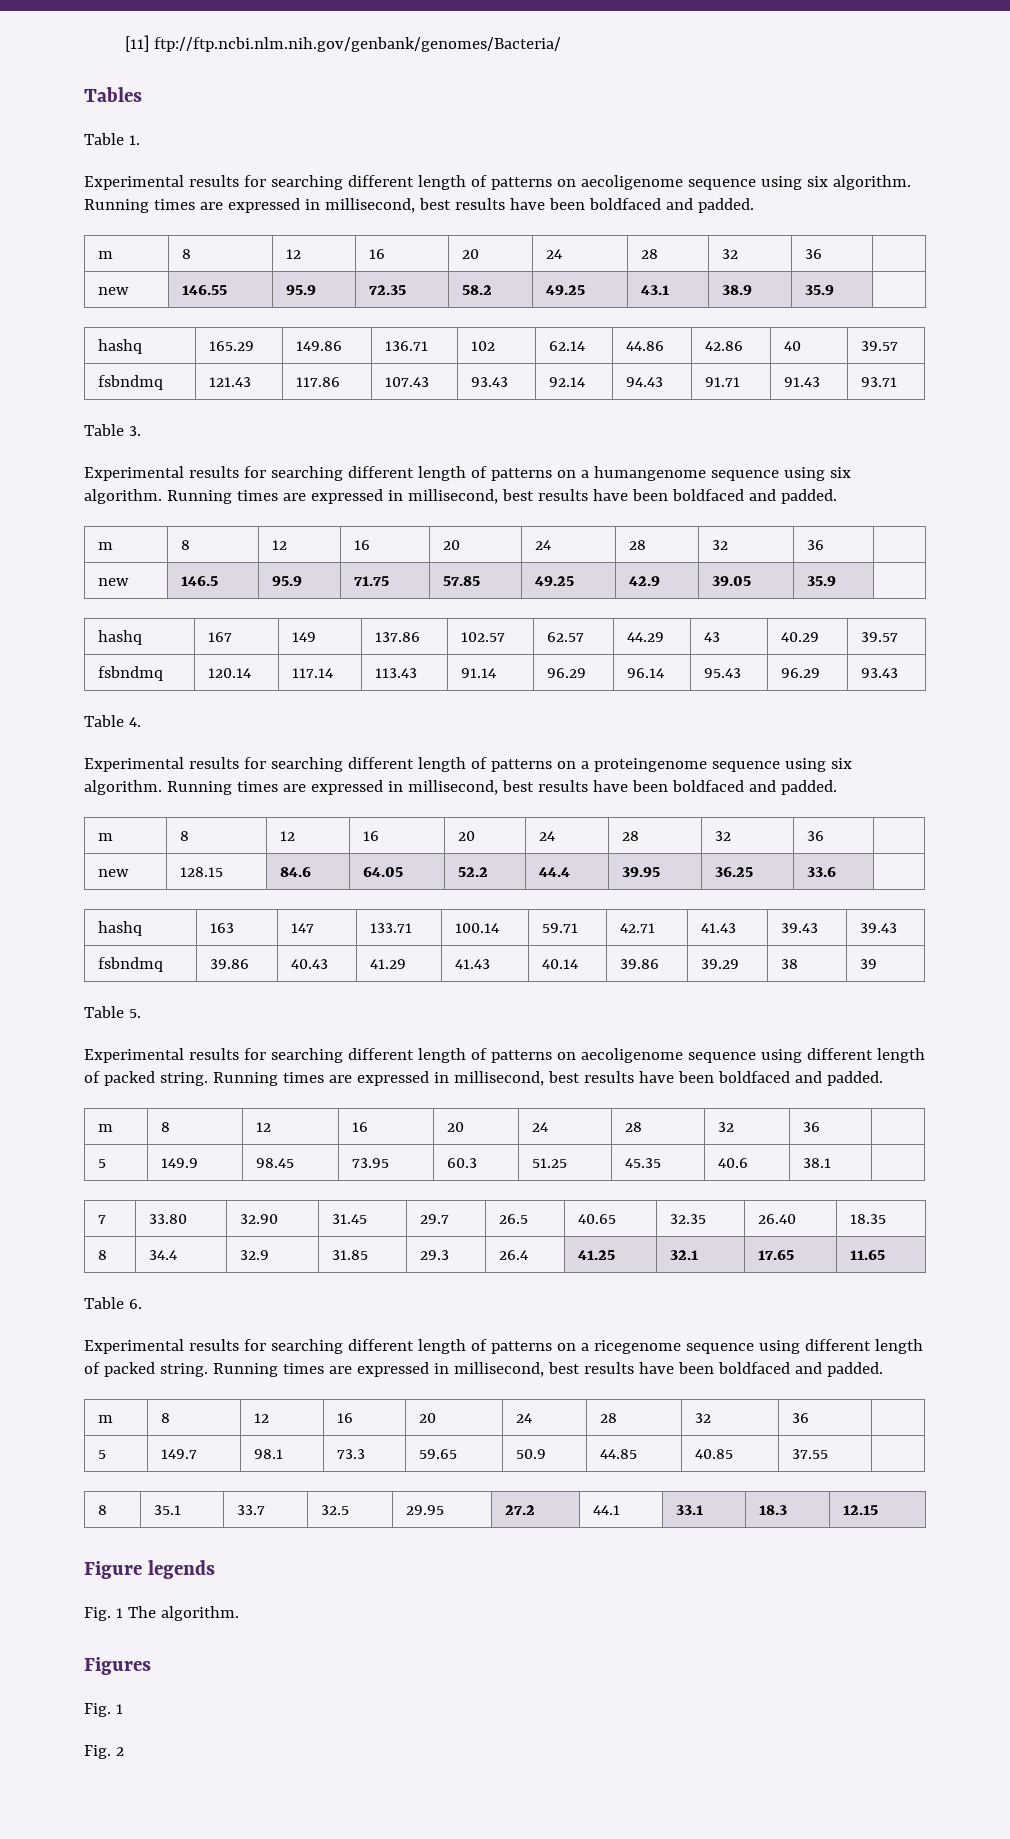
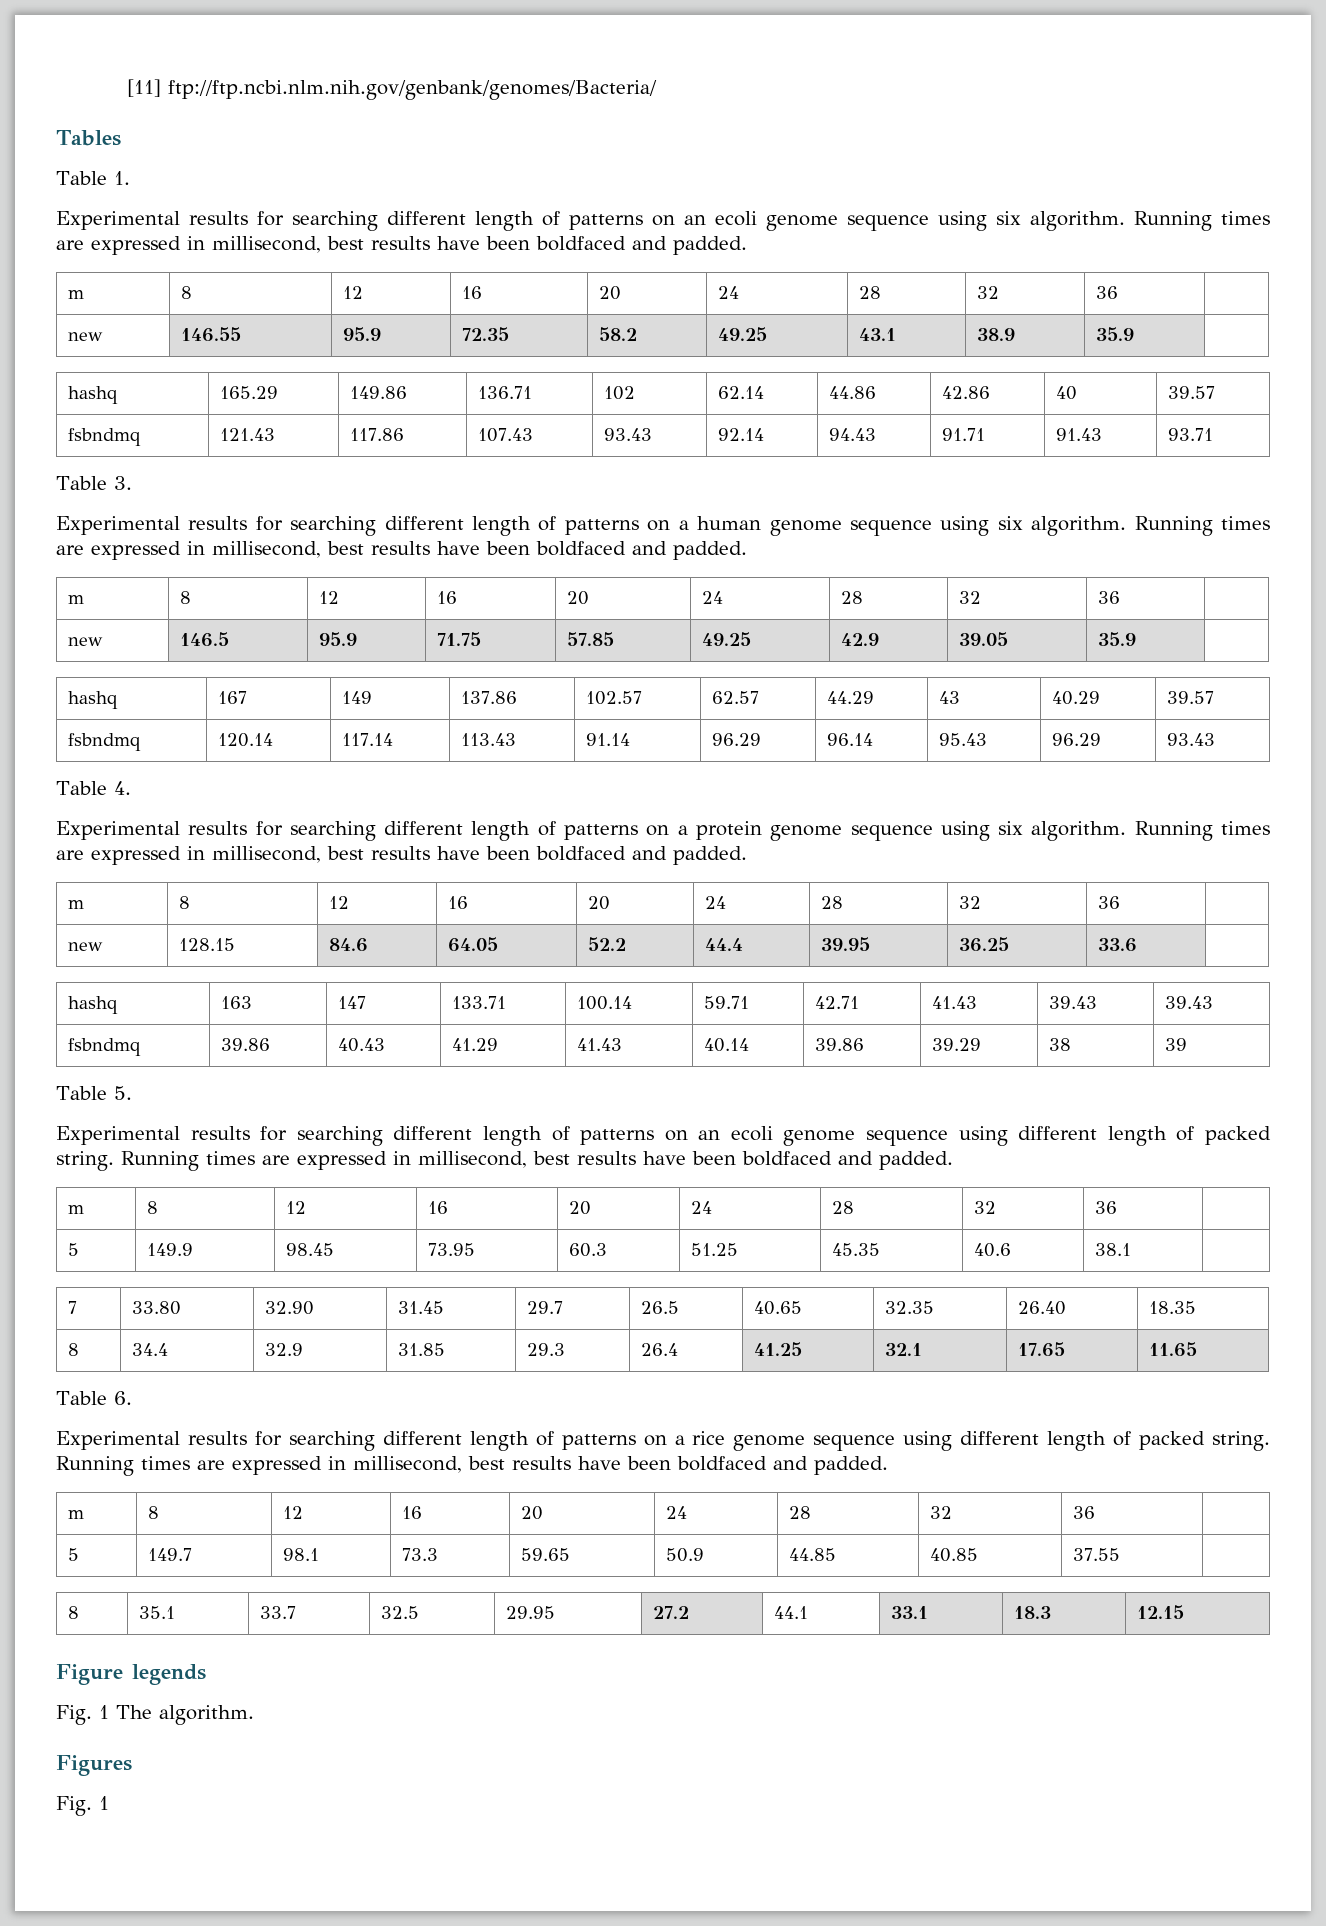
- Experimental results for searching different length of patterns on aecoligenome sequence using six algorithm.
+ Experimental results for searching different length of patterns on an ecoli genome sequence using six algorithm.
- Experimental results for searching different length of patterns on a humangenome sequence using six algorithm.
+ Experimental results for searching different length of patterns on a human genome sequence using six algorithm.
- Experimental results for searching different length of patterns on a proteingenome sequence using six algorithm.
+ Experimental results for searching different length of patterns on a protein genome sequence using six algorithm.
- Experimental results for searching different length of patterns on aecoligenome sequence using different length of packed string.
+ Experimental results for searching different length of patterns on an ecoli genome sequence using different length of packed string.
- Experimental results for searching different length of patterns on a ricegenome sequence using different length of packed string.
+ Experimental results for searching different length of patterns on a rice genome sequence using different length of packed string.
- Fig. 2

